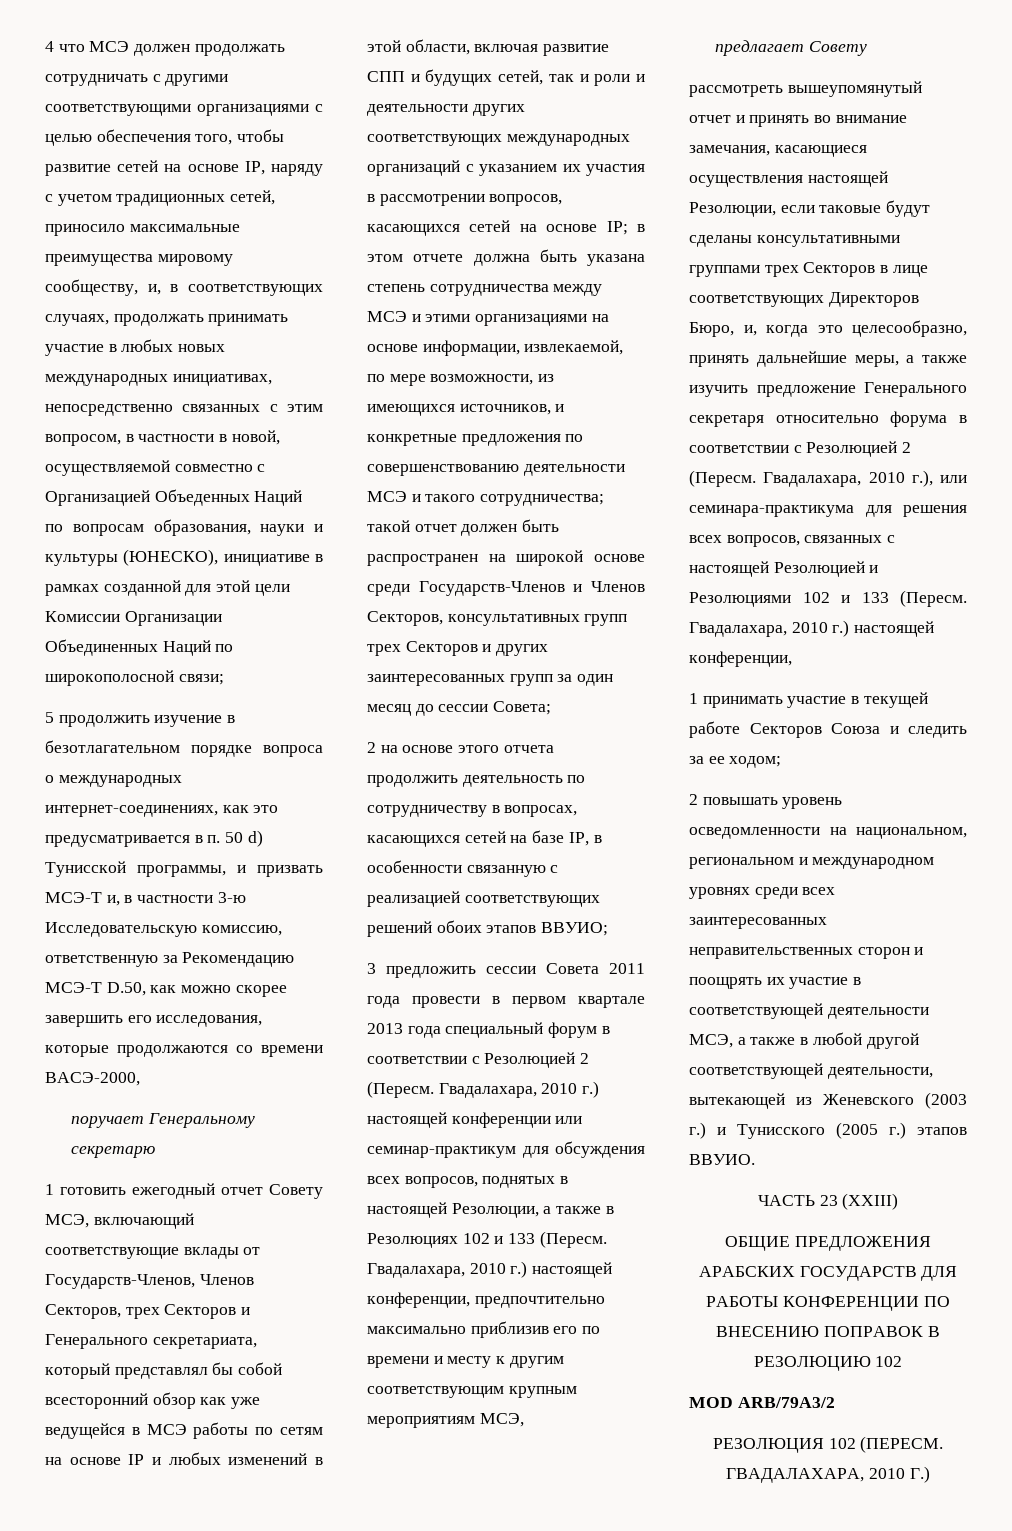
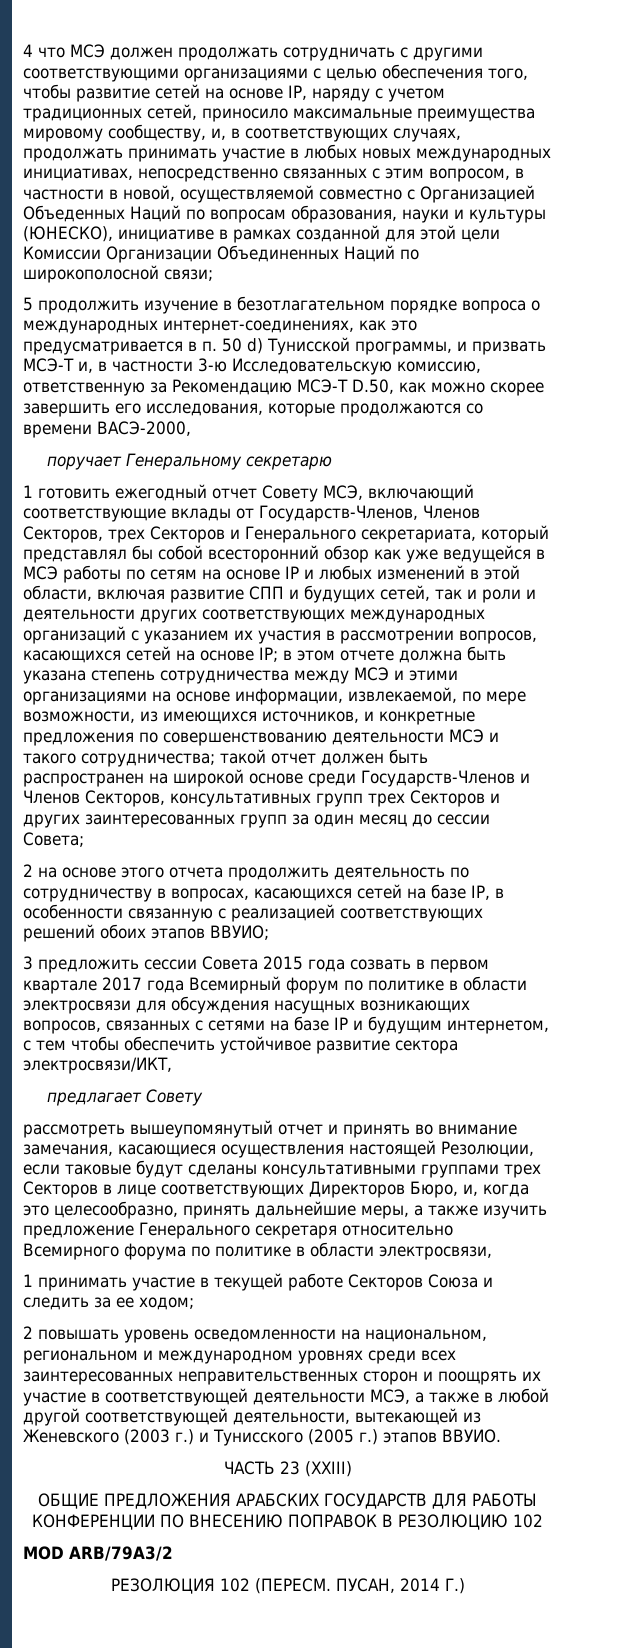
- 3 предложить сессии Совета 2011 года провести в первом квартале 2013 года специальный форум в соответствии с Резолюцией 2 (Пересм. Гвадалахара, 2010 г.) настоящей конференции или семинар-практикум для обсуждения всех вопросов, поднятых в настоящей Резолюции, а также в Резолюциях 102 и 133 (Пересм. Гвадалахара, 2010 г.) настоящей конференции, предпочтительно максимально приблизив его по времени и месту к другим соответствующим крупным мероприятиям МСЭ,
+ 3 предложить сессии Совета 2015 года созвать в первом квартале 2017 года Всемирный форум по политике в области электросвязи для обсуждения насущных возникающих вопросов, связанных с сетями на базе IP и будущим интернетом, с тем чтобы обеспечить устойчивое развитие сектора электросвязи/ИКТ,
- рассмотреть вышеупомянутый отчет и принять во внимание замечания, касающиеся осуществления настоящей Резолюции, если таковые будут сделаны консультативными группами трех Секторов в лице соответствующих Директоров Бюро, и, когда это целесообразно, принять дальнейшие меры, а также изучить предложение Генерального секретаря относительно форума в соответствии с Резолюцией 2 (Пересм. Гвадалахара, 2010 г.), или семинара-практикума для решения всех вопросов, связанных с настоящей Резолюцией и Резолюциями 102 и 133 (Пересм. Гвадалахара, 2010 г.) настоящей конференции,
+ рассмотреть вышеупомянутый отчет и принять во внимание замечания, касающиеся осуществления настоящей Резолюции, если таковые будут сделаны консультативными группами трех Секторов в лице соответствующих Директоров Бюро, и, когда это целесообразно, принять дальнейшие меры, а также изучить предложение Генерального секретаря относительно Всемирного форума по политике в области электросвязи,
- ГВАДАЛАХАРА, 2010 Г.)
+ ПУСАН, 2014 Г.)

